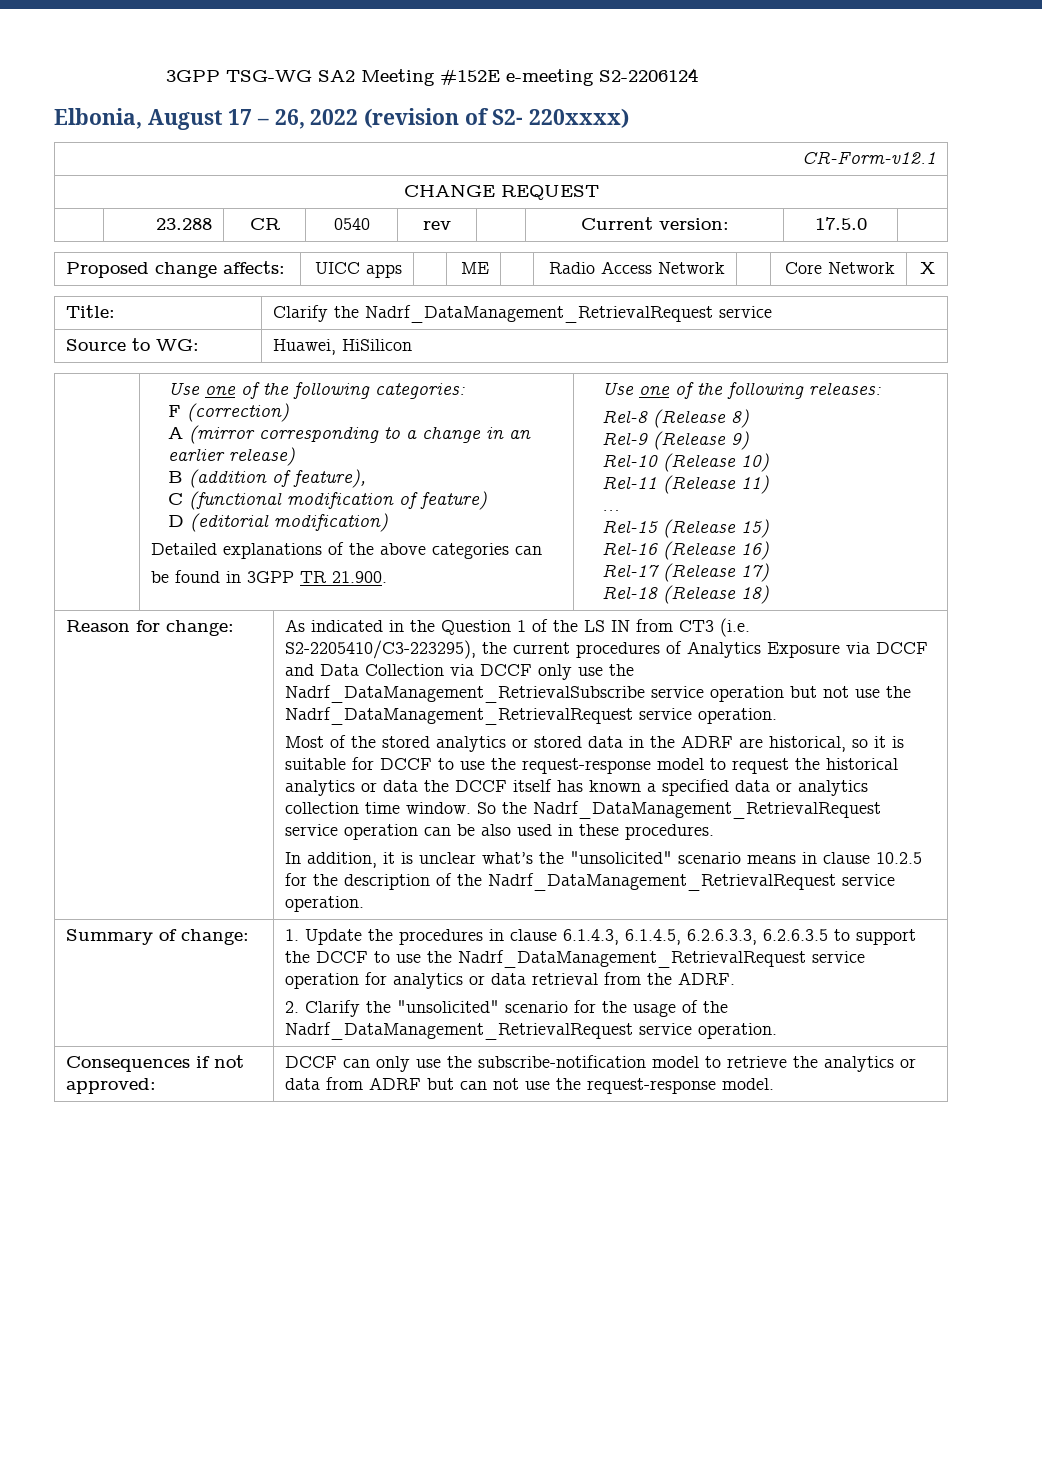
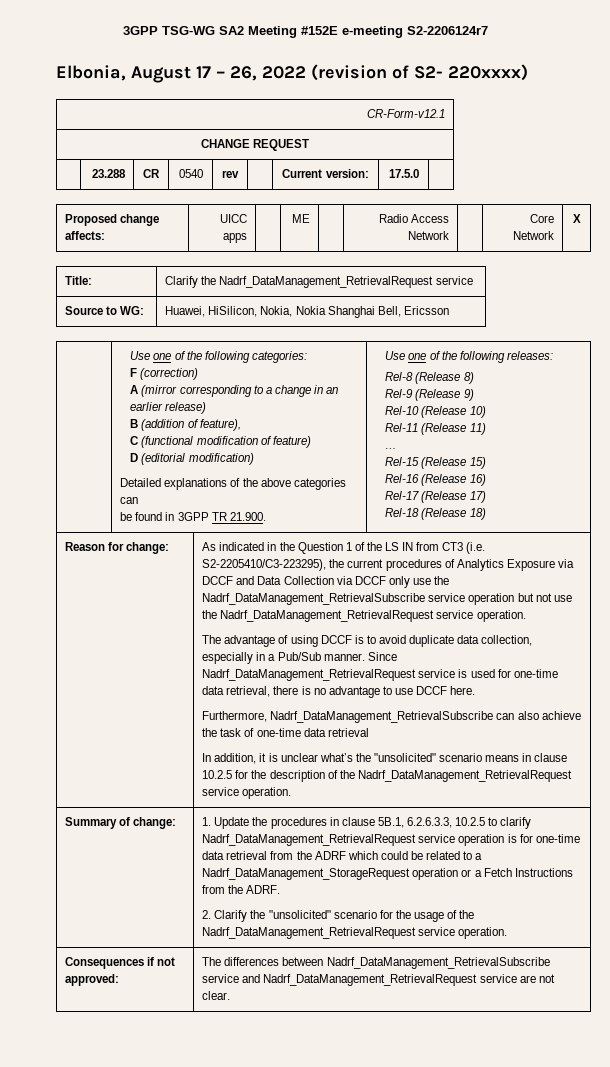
- 3GPP TSG-WG SA2 Meeting #152E e-meeting S2-2206124
+ 3GPP TSG-WG SA2 Meeting #152E e-meeting S2-2206124r7
- Source to WG: | Huawei, HiSilicon
+ Source to WG: | Huawei, HiSilicon, Nokia, Nokia Shanghai Bell, Ericsson
- Most of the stored analytics or stored data in the ADRF are historical, so it is suitable for DCCF to use the request-response model to request the historical analytics or data the DCCF itself has known a specified data or analytics collection time window. So the Nadrf_DataManagement_RetrievalRequest service operation can be also used in these procedures.
+ The advantage of using DCCF is to avoid duplicate data collection, especially in a Pub/Sub manner. Since Nadrf_DataManagement_RetrievalRequest service is used for one-time data retrieval, there is no advantage to use DCCF here.
+ Furthermore, Nadrf_DataManagement_RetrievalSubscribe can also achieve the task of one-time data retrieval
- 1. Update the procedures in clause 6.1.4.3, 6.1.4.5, 6.2.6.3.3, 6.2.6.3.5 to support the DCCF to use the Nadrf_DataManagement_RetrievalRequest service operation for analytics or data retrieval from the ADRF.
+ 1. Update the procedures in clause 5B.1, 6.2.6.3.3, 10.2.5 to clarify Nadrf_DataManagement_RetrievalRequest service operation is for one-time data retrieval from the ADRF which could be related to a Nadrf_DataManagement_StorageRequest operation or a Fetch Instructions from the ADRF.
- Consequences if not approved: | DCCF can only use the subscribe-notification model to retrieve the analytics or data from ADRF but can not use the request-response model.
+ Consequences if not approved: | The differences between Nadrf_DataManagement_RetrievalSubscribe service and Nadrf_DataManagement_RetrievalRequest service are not clear.

